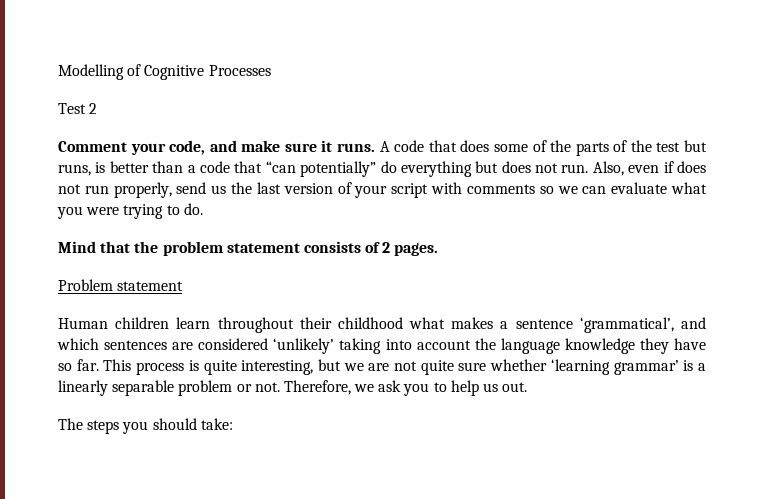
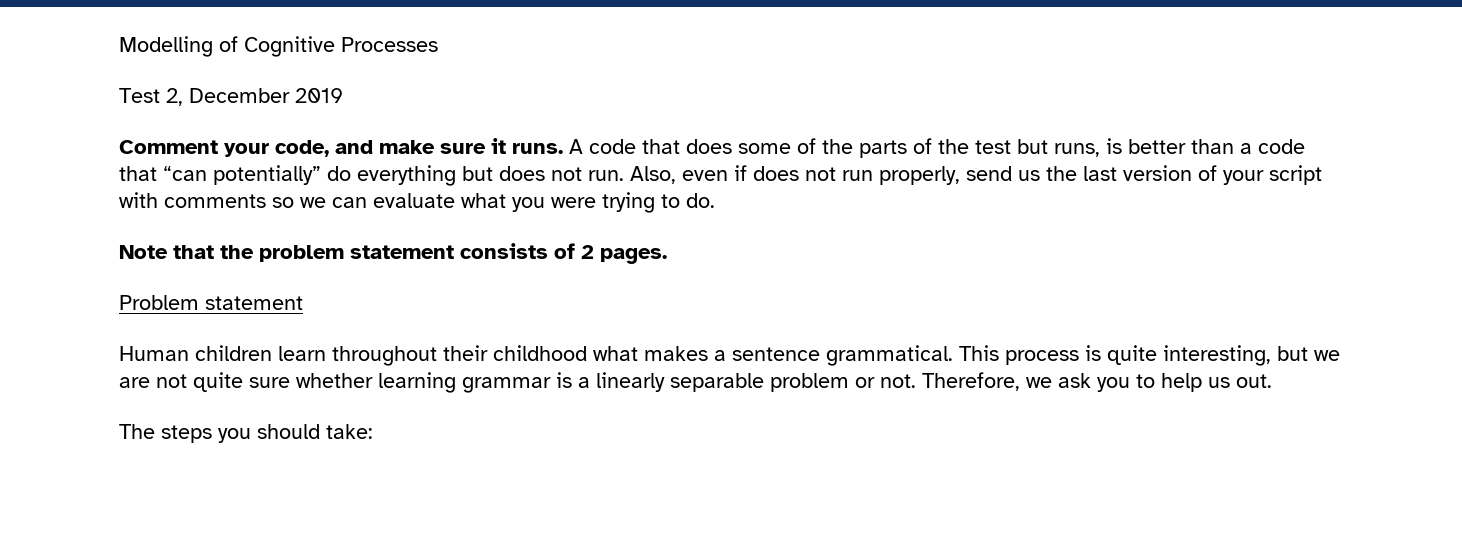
- Test 2
+ Test 2, December 2019
- Mind that the problem statement consists of 2 pages.
+ Note that the problem statement consists of 2 pages.
- Human children learn throughout their childhood what makes a sentence ‘grammatical’, and which sentences are considered ‘unlikely’ taking into account the language knowledge they have so far.
+ Human children learn throughout their childhood what makes a sentence grammatical.
- This process is quite interesting, but we are not quite sure whether ‘learning grammar’ is a linearly separable problem or not.
+ This process is quite interesting, but we are not quite sure whether learning grammar is a linearly separable problem or not.

